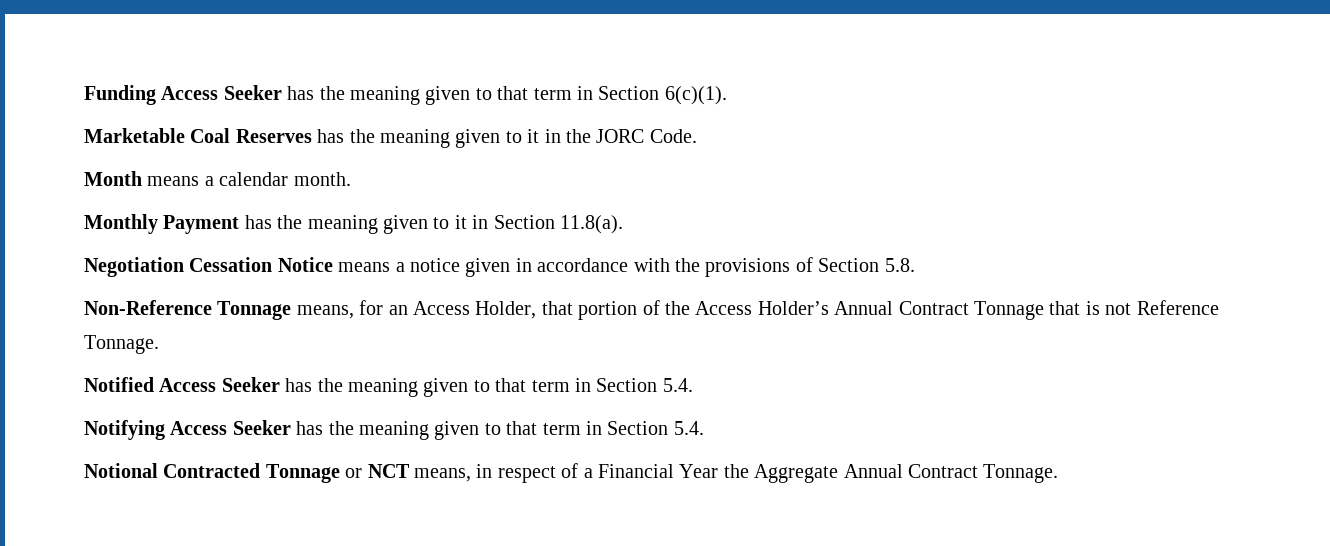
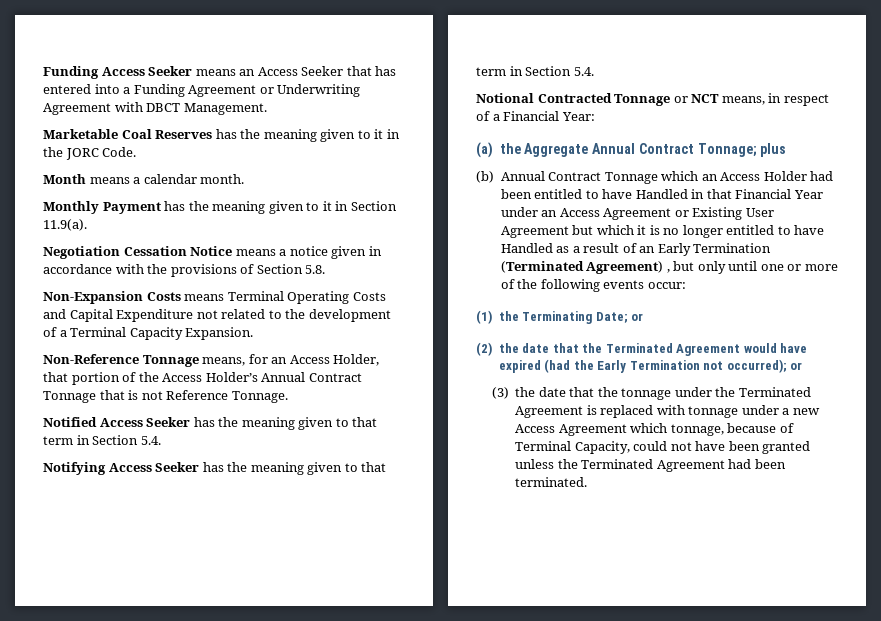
- Funding Access Seeker has the meaning given to that term in Section 6(c)(1).
+ Funding Access Seeker means an Access Seeker that has entered into a Funding Agreement or Underwriting Agreement with DBCT Management.
- Monthly Payment has the meaning given to it in Section 11.8(a).
+ Monthly Payment has the meaning given to it in Section 11.9(a).
+ Non-Expansion Costs means Terminal Operating Costs and Capital Expenditure not related to the development of a Terminal Capacity Expansion.
- Notional Contracted Tonnage or NCT means, in respect of a Financial Year the Aggregate Annual Contract Tonnage.
+ Notional Contracted Tonnage or NCT means, in respect of a Financial Year:
+ (a) the Aggregate Annual Contract Tonnage; plus
+ (b) Annual Contract Tonnage which an Access Holder had been entitled to have Handled in that Financial Year under an Access Agreement or Existing User Agreement but which it is no longer entitled to have Handled as a result of an Early Termination (Terminated Agreement) , but only until one or more of the following events occur:
+ (1) the Terminating Date; or
+ (2) the date that the Terminated Agreement would have expired (had the Early Termination not occurred); or
+ (3) the date that the tonnage under the Terminated Agreement is replaced with tonnage under a new Access Agreement which tonnage, because of Terminal Capacity, could not have been granted unless the Terminated Agreement had been terminated.

